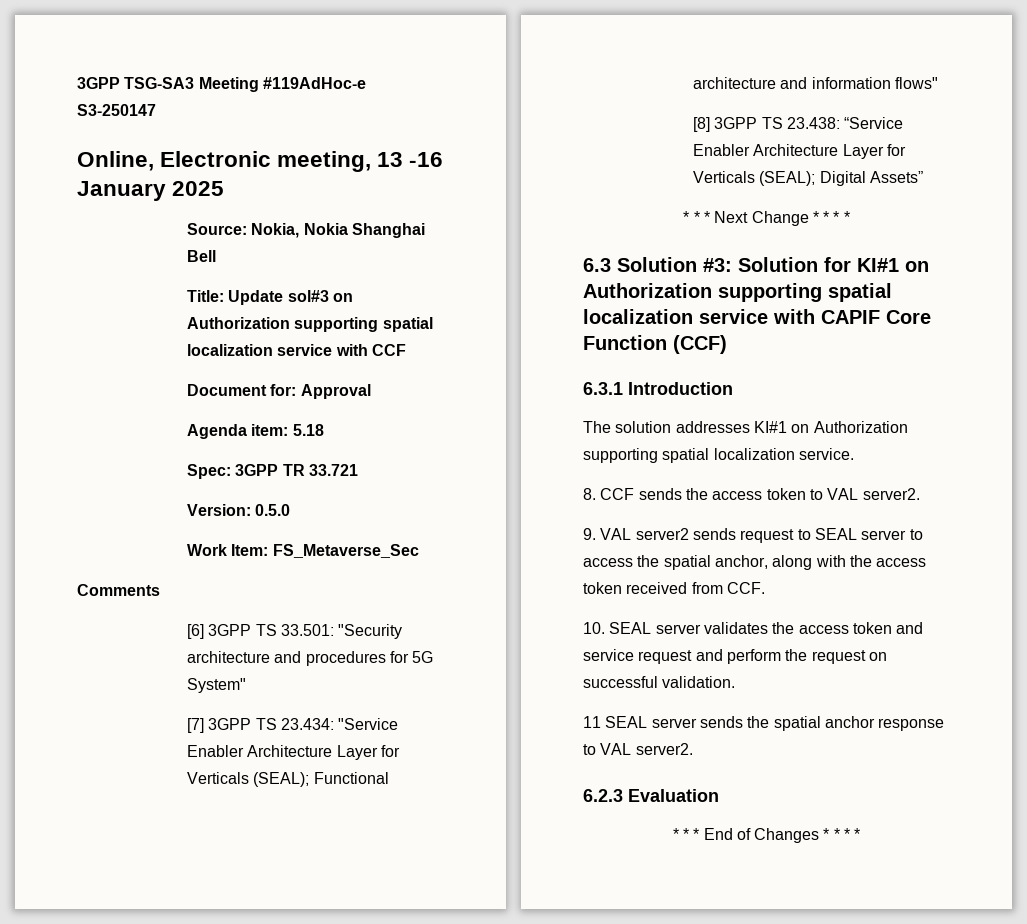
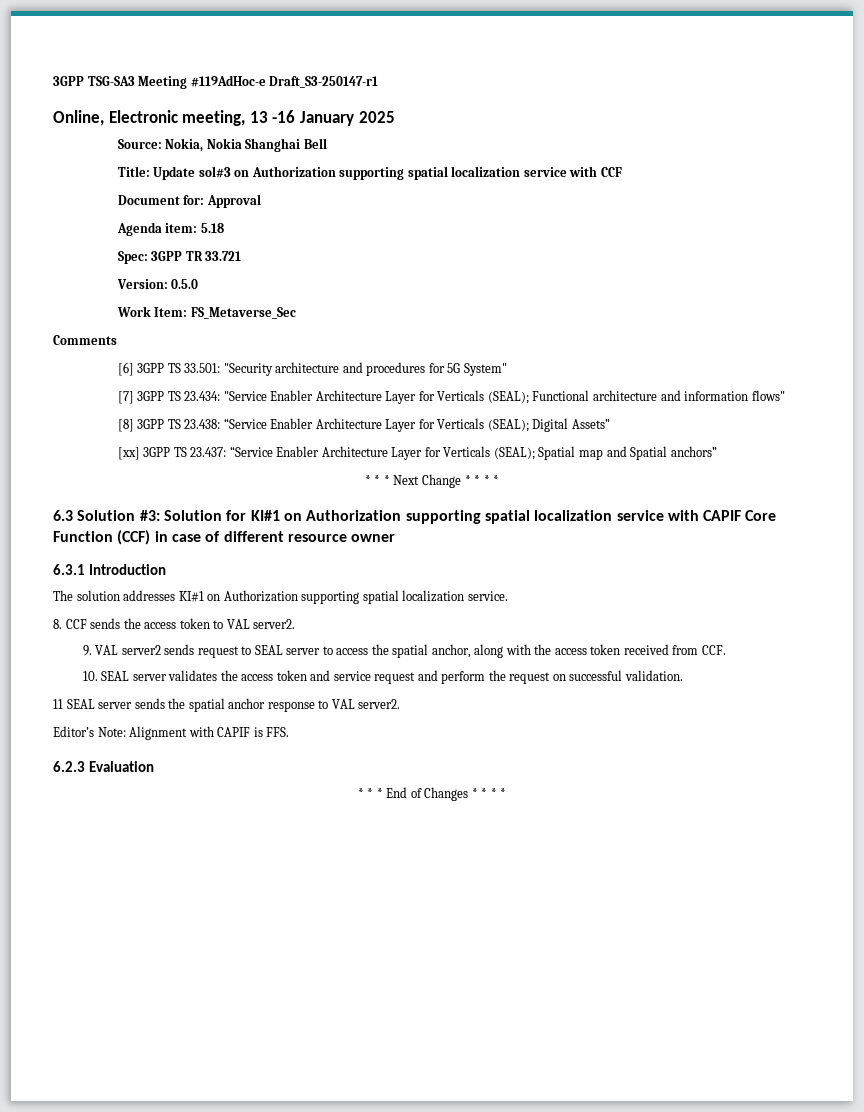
- 3GPP TSG-SA3 Meeting #119AdHoc-e S3-250147
+ 3GPP TSG-SA3 Meeting #119AdHoc-e Draft_S3-250147-r1
+ [xx] 3GPP TS 23.437: “Service Enabler Architecture Layer for Verticals (SEAL); Spatial map and Spatial anchors”
- 6.3 Solution #3: Solution for KI#1 on Authorization supporting spatial localization service with CAPIF Core Function (CCF)
+ 6.3 Solution #3: Solution for KI#1 on Authorization supporting spatial localization service with CAPIF Core Function (CCF) in case of different resource owner
+ Editor’s Note: Alignment with CAPIF is FFS.

